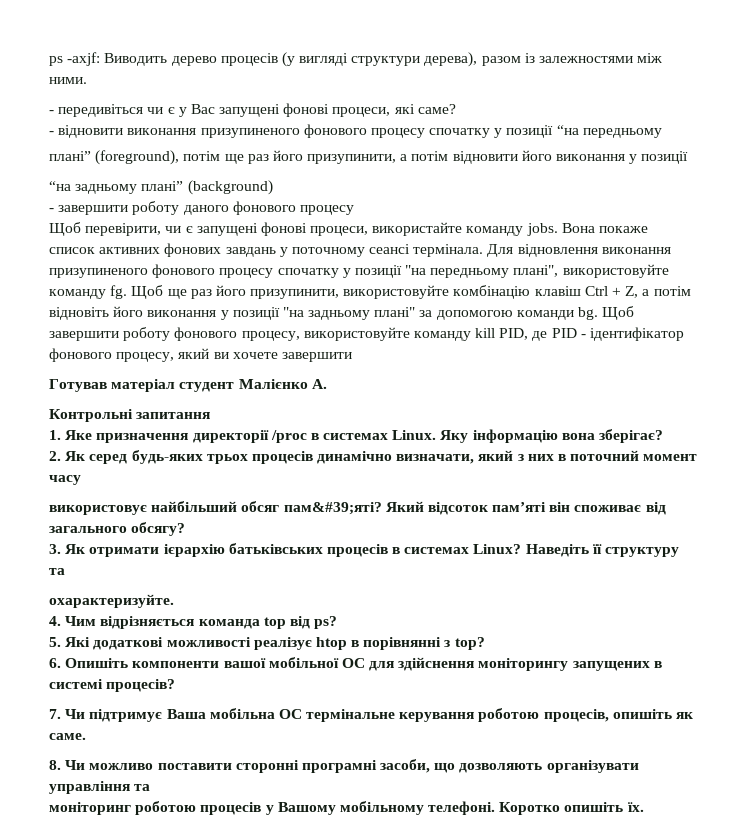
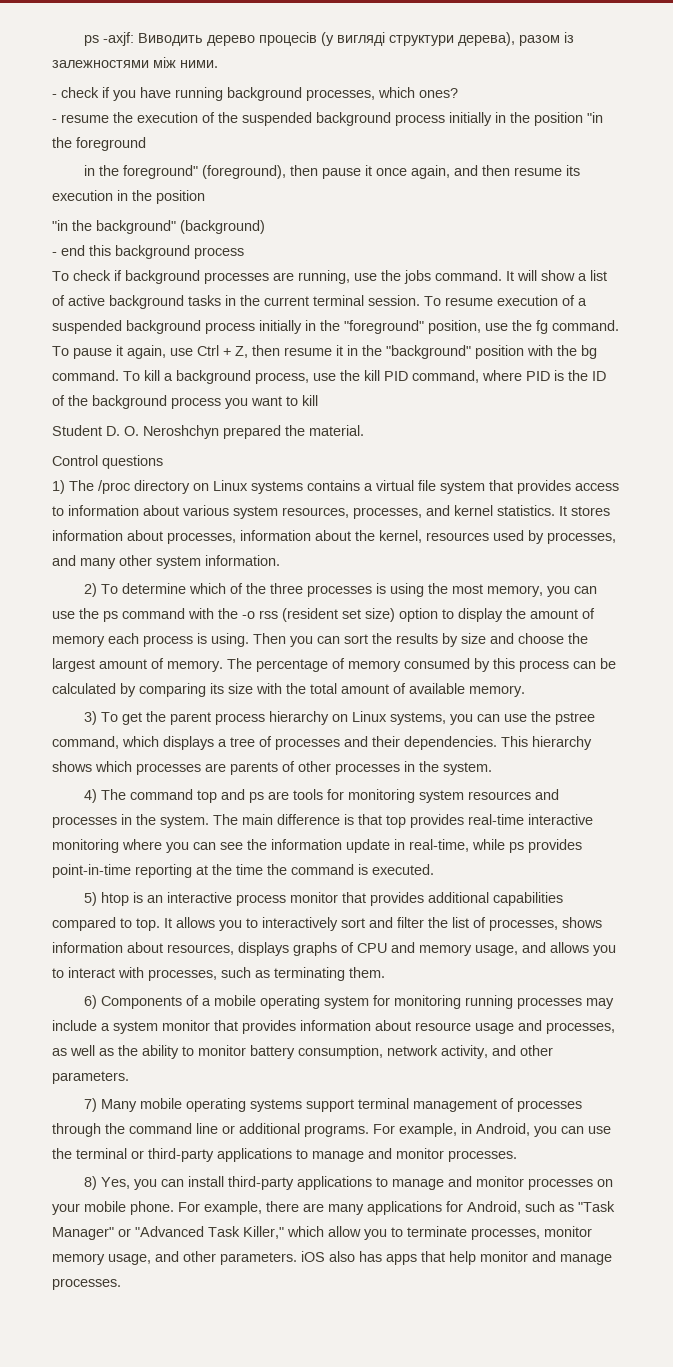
- - передивіться чи є у Вас запущені фонові процеси, які саме?
- - відновити виконання призупиненого фонового процесу спочатку у позиції “на передньому
- плані” (foreground), потім ще раз його призупинити, а потім відновити його виконання у позиції
- “на задньому плані” (background)
- - завершити роботу даного фонового процесу
- Щоб перевірити, чи є запущені фонові процеси, використайте команду jobs. Вона покаже список активних фонових завдань у поточному сеансі термінала. Для відновлення виконання призупиненого фонового процесу спочатку у позиції "на передньому плані", використовуйте команду fg. Щоб ще раз його призупинити, використовуйте комбінацію клавіш Ctrl + Z, а потім відновіть його виконання у позиції "на задньому плані" за допомогою команди bg. Щоб завершити роботу фонового процесу, використовуйте команду kill PID, де PID - ідентифікатор фонового процесу, який ви хочете завершити
- Готував матеріал студент Малієнко А.
- Контрольні запитання
- 1. Яке призначення директорії /proc в системах Linux. Яку інформацію вона зберігає?
- 2. Як серед будь-яких трьох процесів динамічно визначати, який з них в поточний момент часу
- використовує найбільший обсяг пам&#39;яті? Який відсоток пам’яті він споживає від загального обсягу?
- 3. Як отримати ієрархію батьківських процесів в системах Linux? Наведіть її структуру та
- охарактеризуйте.
- 4. Чим відрізняється команда top від ps?
- 5. Які додаткові можливості реалізує htop в порівнянні з top?
- 6. Опишіть компоненти вашої мобільної ОС для здійснення моніторингу запущених в системі процесів?
- 7. Чи підтримує Ваша мобільна ОС термінальне керування роботою процесів, опишіть як саме.
- 8. Чи можливо поставити сторонні програмні засоби, що дозволяють організувати управління та
- моніторинг роботою процесів у Вашому мобільному телефоні. Коротко опишіть їх.
+ - check if you have running background processes, which ones?
+ - resume the execution of the suspended background process initially in the position "in the foreground
+ in the foreground" (foreground), then pause it once again, and then resume its execution in the position
+ "in the background" (background)
+ - end this background process
+ To check if background processes are running, use the jobs command. It will show a list of active background tasks in the current terminal session. To resume execution of a suspended background process initially in the "foreground" position, use the fg command. To pause it again, use Ctrl + Z, then resume it in the "background" position with the bg command. To kill a background process, use the kill PID command, where PID is the ID of the background process you want to kill
+ Student D. O. Neroshchyn prepared the material.
+ Control questions
+ 1) The /proc directory on Linux systems contains a virtual file system that provides access to information about various system resources, processes, and kernel statistics. It stores information about processes, information about the kernel, resources used by processes, and many other system information.
+ 2) To determine which of the three processes is using the most memory, you can use the ps command with the -o rss (resident set size) option to display the amount of memory each process is using. Then you can sort the results by size and choose the largest amount of memory. The percentage of memory consumed by this process can be calculated by comparing its size with the total amount of available memory.
+ 3) To get the parent process hierarchy on Linux systems, you can use the pstree command, which displays a tree of processes and their dependencies. This hierarchy shows which processes are parents of other processes in the system.
+ 4) The command top and ps are tools for monitoring system resources and processes in the system. The main difference is that top provides real-time interactive monitoring where you can see the information update in real-time, while ps provides point-in-time reporting at the time the command is executed.
+ 5) htop is an interactive process monitor that provides additional capabilities compared to top. It allows you to interactively sort and filter the list of processes, shows information about resources, displays graphs of CPU and memory usage, and allows you to interact with processes, such as terminating them.
+ 6) Components of a mobile operating system for monitoring running processes may include a system monitor that provides information about resource usage and processes, as well as the ability to monitor battery consumption, network activity, and other parameters.
+ 7) Many mobile operating systems support terminal management of processes through the command line or additional programs. For example, in Android, you can use the terminal or third-party applications to manage and monitor processes.
+ 8) Yes, you can install third-party applications to manage and monitor processes on your mobile phone. For example, there are many applications for Android, such as "Task Manager" or "Advanced Task Killer," which allow you to terminate processes, monitor memory usage, and other parameters. iOS also has apps that help monitor and manage processes.

